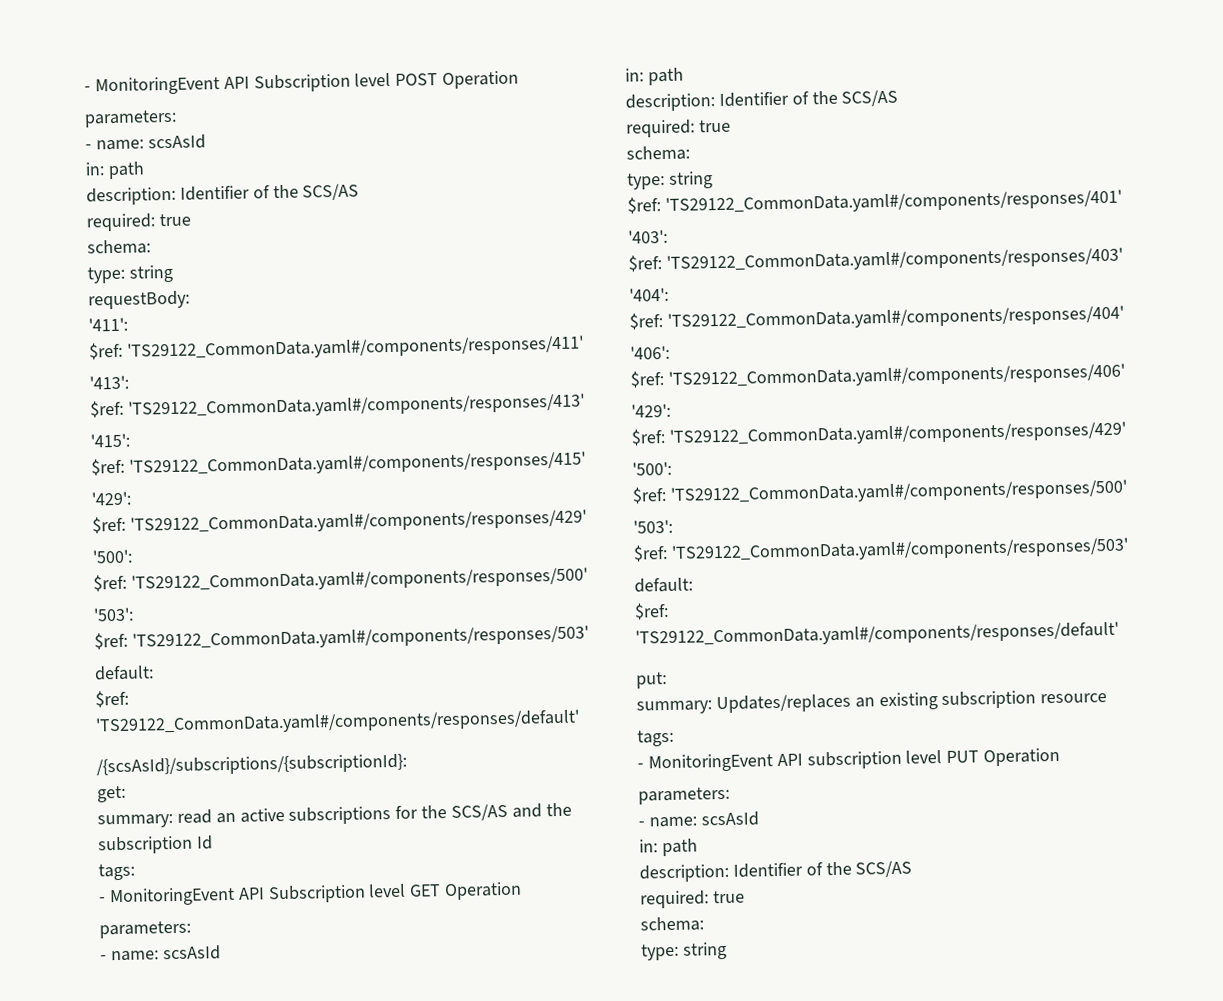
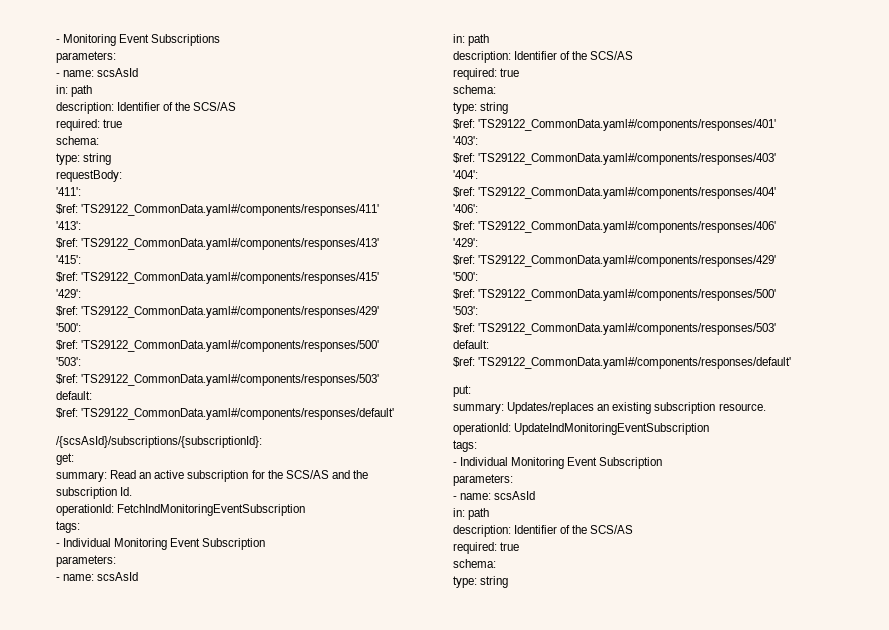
- - MonitoringEvent API Subscription level POST Operation
+ - Monitoring Event Subscriptions
- summary: read an active subscriptions for the SCS/AS and the subscription Id
+ summary: Read an active subscription for the SCS/AS and the subscription Id.
+ operationId: FetchIndMonitoringEventSubscription
  tags:
- - MonitoringEvent API Subscription level GET Operation
+ - Individual Monitoring Event Subscription
- summary: Updates/replaces an existing subscription resource
+ summary: Updates/replaces an existing subscription resource.
+ operationId: UpdateIndMonitoringEventSubscription
  tags:
- - MonitoringEvent API subscription level PUT Operation
+ - Individual Monitoring Event Subscription

